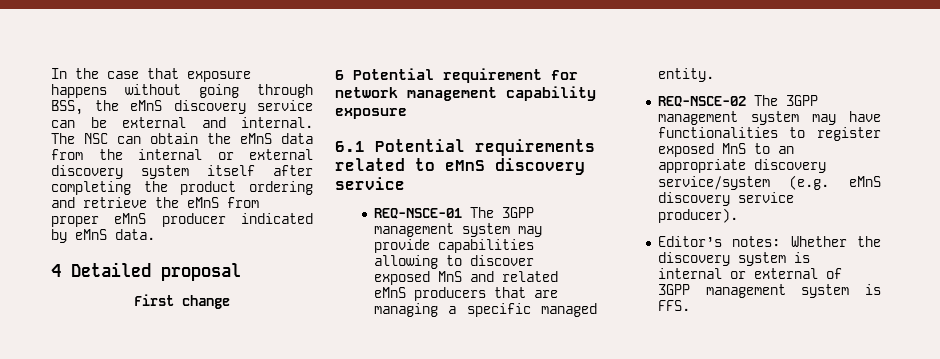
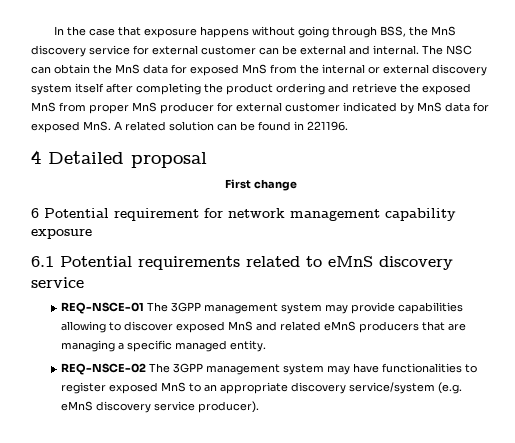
- In the case that exposure happens without going through BSS, the eMnS discovery service can be external and internal.
+ In the case that exposure happens without going through BSS, the MnS discovery service for external customer can be external and internal.
- The NSC can obtain the eMnS data from the internal or external discovery system itself after completing the product ordering and retrieve the eMnS from proper eMnS producer indicated by eMnS data.
+ The NSC can obtain the MnS data for exposed MnS from the internal or external discovery system itself after completing the product ordering and retrieve the exposed MnS from proper MnS producer for external customer indicated by MnS data for exposed MnS. A related solution can be found in 221196.
- Editor’s notes: Whether the discovery system is internal or external of 3GPP management system is FFS.

